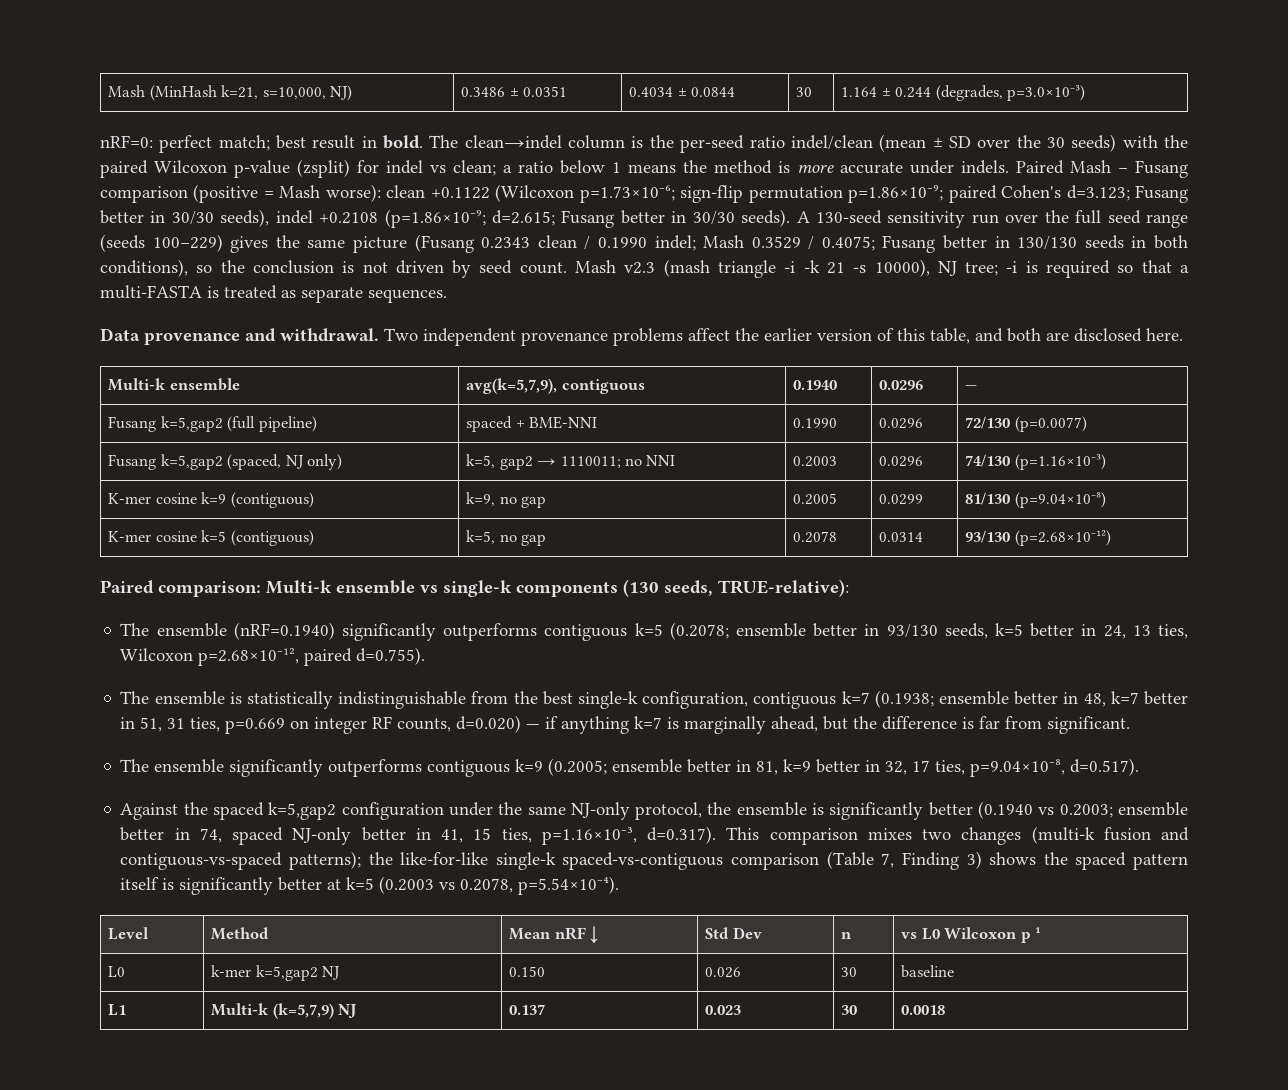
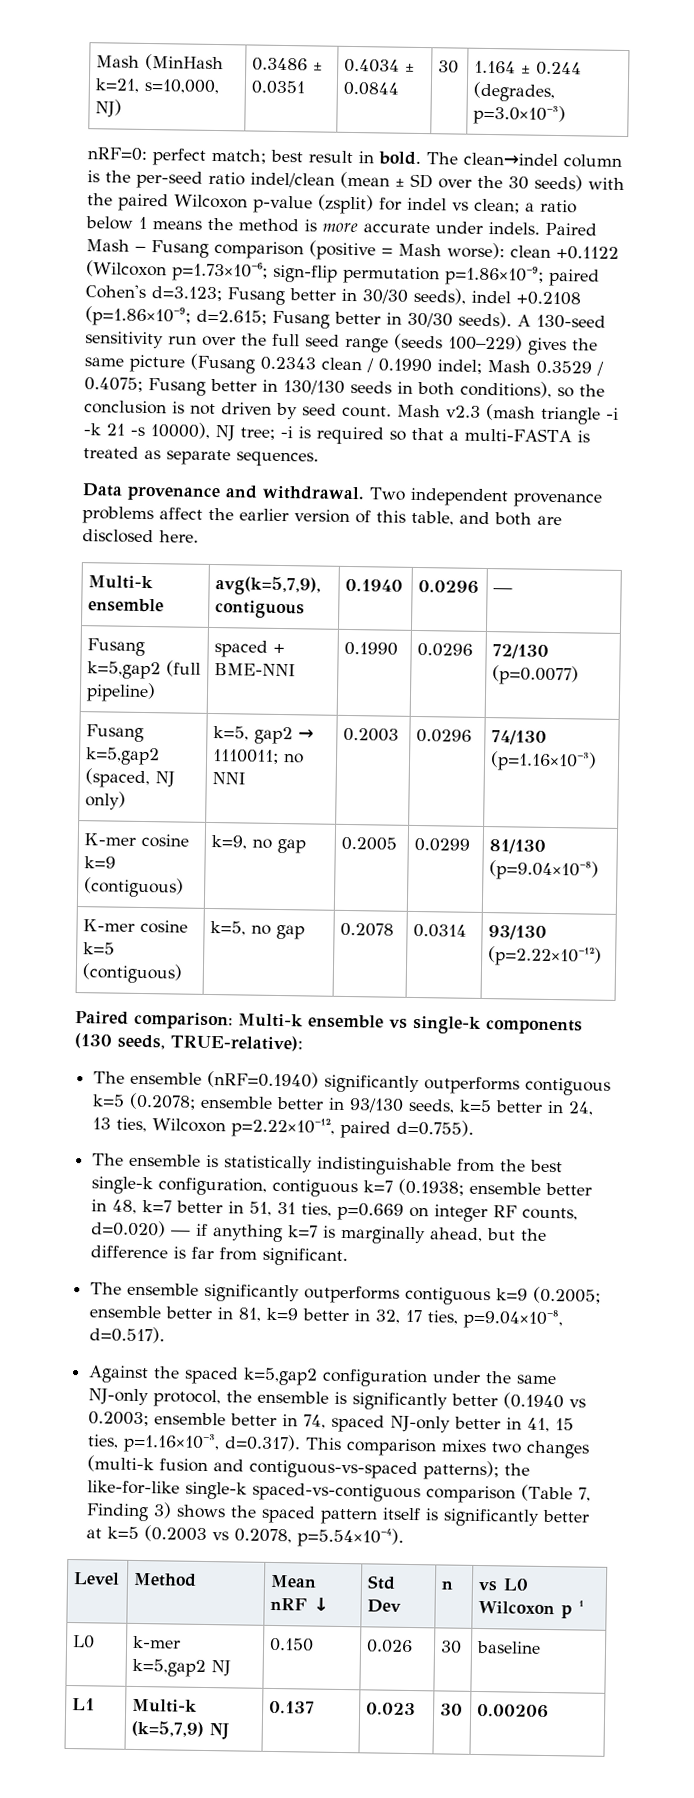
- K-mer cosine k=5 (contiguous) | k=5, no gap | 0.2078 | 0.0314 | 93/130 (p=2.68×10⁻¹²)
+ K-mer cosine k=5 (contiguous) | k=5, no gap | 0.2078 | 0.0314 | 93/130 (p=2.22×10⁻¹²)
- The ensemble (nRF=0.1940) significantly outperforms contiguous k=5 (0.2078; ensemble better in 93/130 seeds, k=5 better in 24, 13 ties, Wilcoxon p=2.68×10⁻¹², paired d=0.755).
+ The ensemble (nRF=0.1940) significantly outperforms contiguous k=5 (0.2078; ensemble better in 93/130 seeds, k=5 better in 24, 13 ties, Wilcoxon p=2.22×10⁻¹², paired d=0.755).
- L1 | Multi-k (k=5,7,9) NJ | 0.137 | 0.023 | 30 | 0.0018
+ L1 | Multi-k (k=5,7,9) NJ | 0.137 | 0.023 | 30 | 0.00206

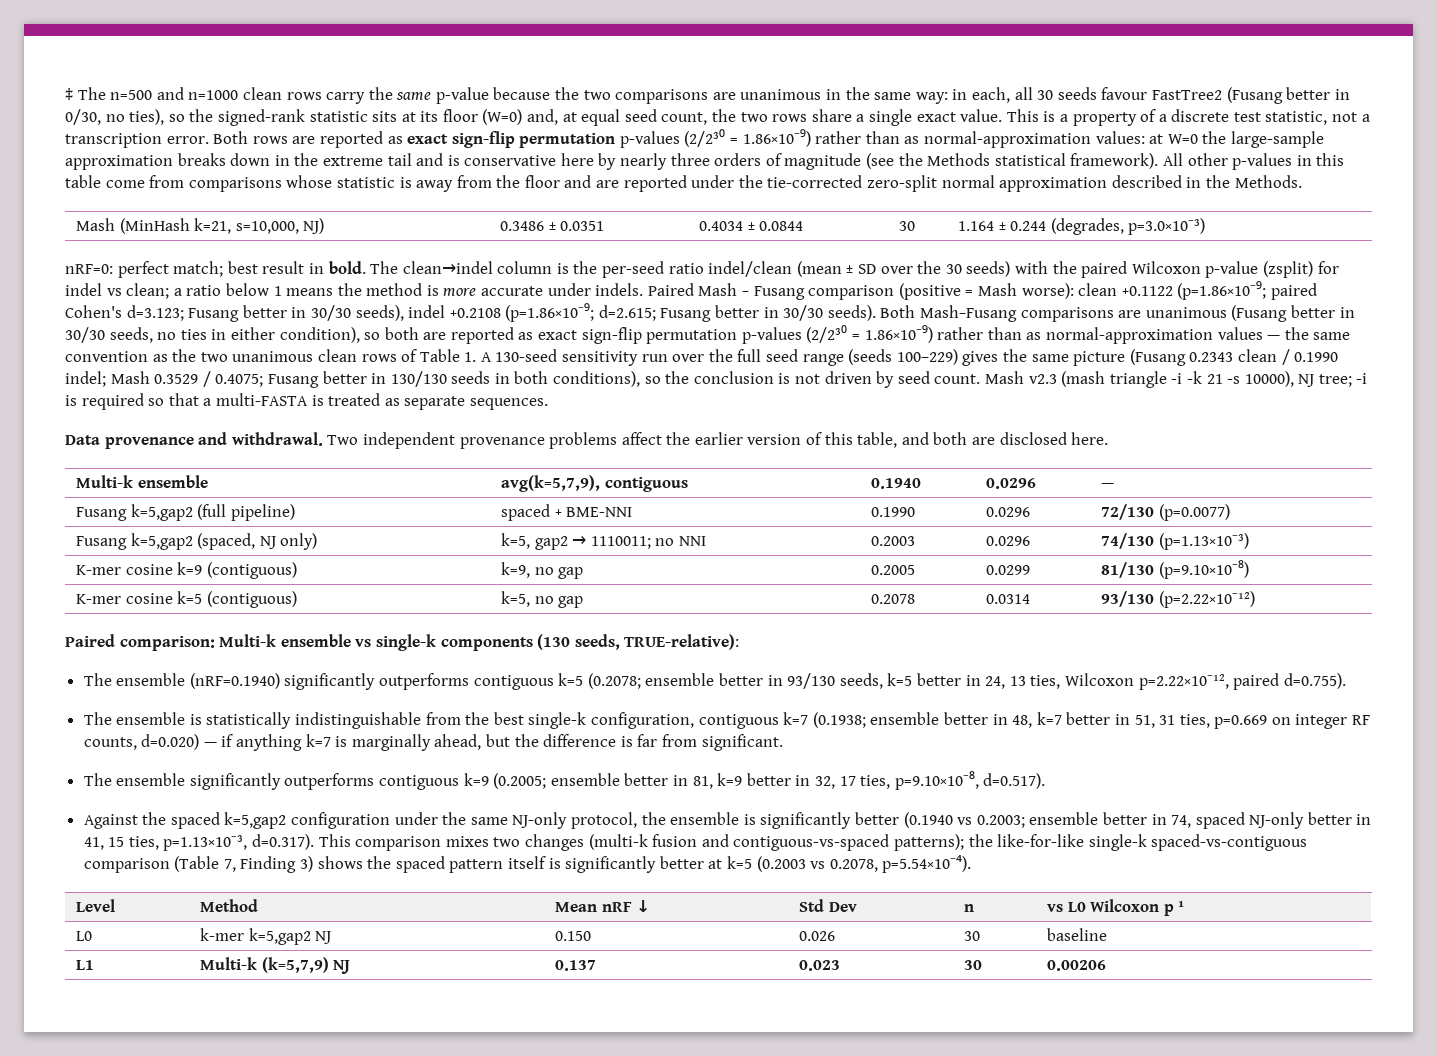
+ ‡ The n=500 and n=1000 clean rows carry the same p-value because the two comparisons are unanimous in the same way: in each, all 30 seeds favour FastTree2 (Fusang better in 0/30, no ties), so the signed-rank statistic sits at its floor (W=0) and, at equal seed count, the two rows share a single exact value. This is a property of a discrete test statistic, not a transcription error. Both rows are reported as exact sign-flip permutation p-values (2/2³⁰ = 1.86×10⁻⁹) rather than as normal-approximation values: at W=0 the large-sample approximation breaks down in the extreme tail and is conservative here by nearly three orders of magnitude (see the Methods statistical framework). All other p-values in this table come from comparisons whose statistic is away from the floor and are reported under the tie-corrected zero-split normal approximation described in the Methods.
- Paired Mash − Fusang comparison (positive = Mash worse): clean +0.1122 (Wilcoxon p=1.73×10⁻⁶; sign-flip permutation p=1.86×10⁻⁹; paired Cohen's d=3.123; Fusang better in 30/30 seeds), indel +0.2108 (p=1.86×10⁻⁹; d=2.615; Fusang better in 30/30 seeds).
+ Paired Mash − Fusang comparison (positive = Mash worse): clean +0.1122 (p=1.86×10⁻⁹; paired Cohen's d=3.123; Fusang better in 30/30 seeds), indel +0.2108 (p=1.86×10⁻⁹; d=2.615; Fusang better in 30/30 seeds).
- A 130-seed sensitivity run over the full seed range (seeds 100–229) gives the same picture (Fusang 0.2343 clean / 0.1990 indel; Mash 0.3529 / 0.4075; Fusang better in 130/130 seeds in both conditions), so the conclusion is not driven by seed count.
+ Both Mash−Fusang comparisons are unanimous (Fusang better in 30/30 seeds, no ties in either condition), so both are reported as exact sign-flip permutation p-values (2/2³⁰ = 1.86×10⁻⁹) rather than as normal-approximation values — the same convention as the two unanimous clean rows of Table 1. A 130-seed sensitivity run over the full seed range (seeds 100–229) gives the same picture (Fusang 0.2343 clean / 0.1990 indel; Mash 0.3529 / 0.4075; Fusang better in 130/130 seeds in both conditions), so the conclusion is not driven by seed count.
- Fusang k=5,gap2 (spaced, NJ only) | k=5, gap2 → 1110011; no NNI | 0.2003 | 0.0296 | 74/130 (p=1.16×10⁻³)
+ Fusang k=5,gap2 (spaced, NJ only) | k=5, gap2 → 1110011; no NNI | 0.2003 | 0.0296 | 74/130 (p=1.13×10⁻³)
- K-mer cosine k=9 (contiguous) | k=9, no gap | 0.2005 | 0.0299 | 81/130 (p=9.04×10⁻⁸)
+ K-mer cosine k=9 (contiguous) | k=9, no gap | 0.2005 | 0.0299 | 81/130 (p=9.10×10⁻⁸)
- The ensemble significantly outperforms contiguous k=9 (0.2005; ensemble better in 81, k=9 better in 32, 17 ties, p=9.04×10⁻⁸, d=0.517).
+ The ensemble significantly outperforms contiguous k=9 (0.2005; ensemble better in 81, k=9 better in 32, 17 ties, p=9.10×10⁻⁸, d=0.517).
- ensemble better in 74, spaced NJ-only better in 41, 15 ties, p=1.16×10⁻³, d=0.317). This comparison mixes two changes (multi-k fusion and contiguous-vs-spaced patterns);
+ ensemble better in 74, spaced NJ-only better in 41, 15 ties, p=1.13×10⁻³, d=0.317). This comparison mixes two changes (multi-k fusion and contiguous-vs-spaced patterns);

